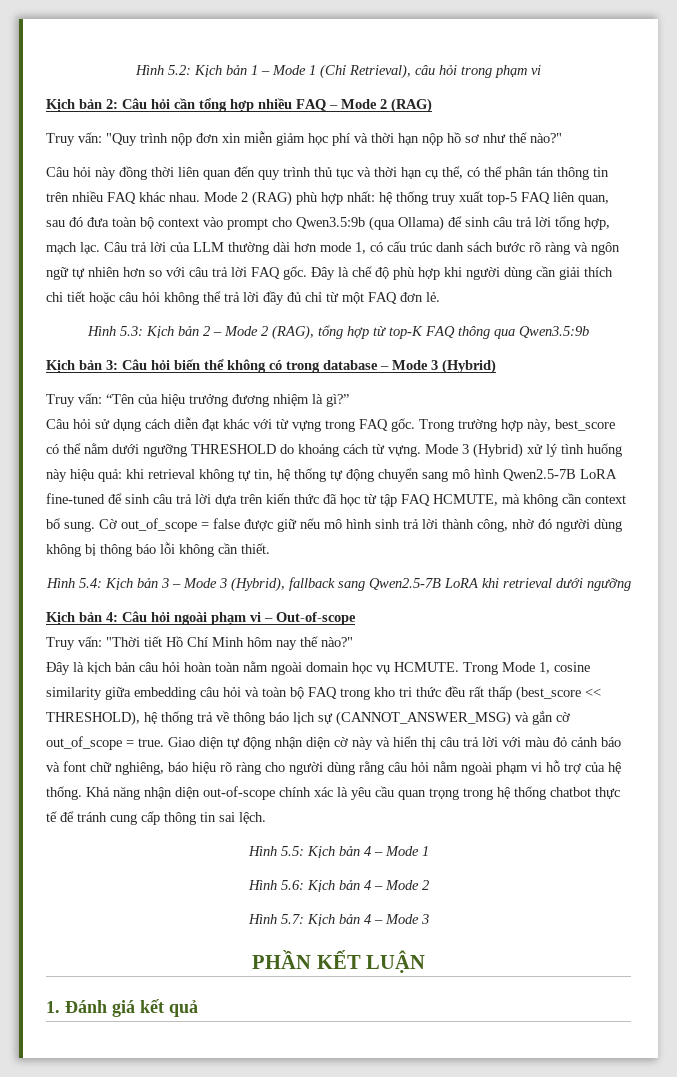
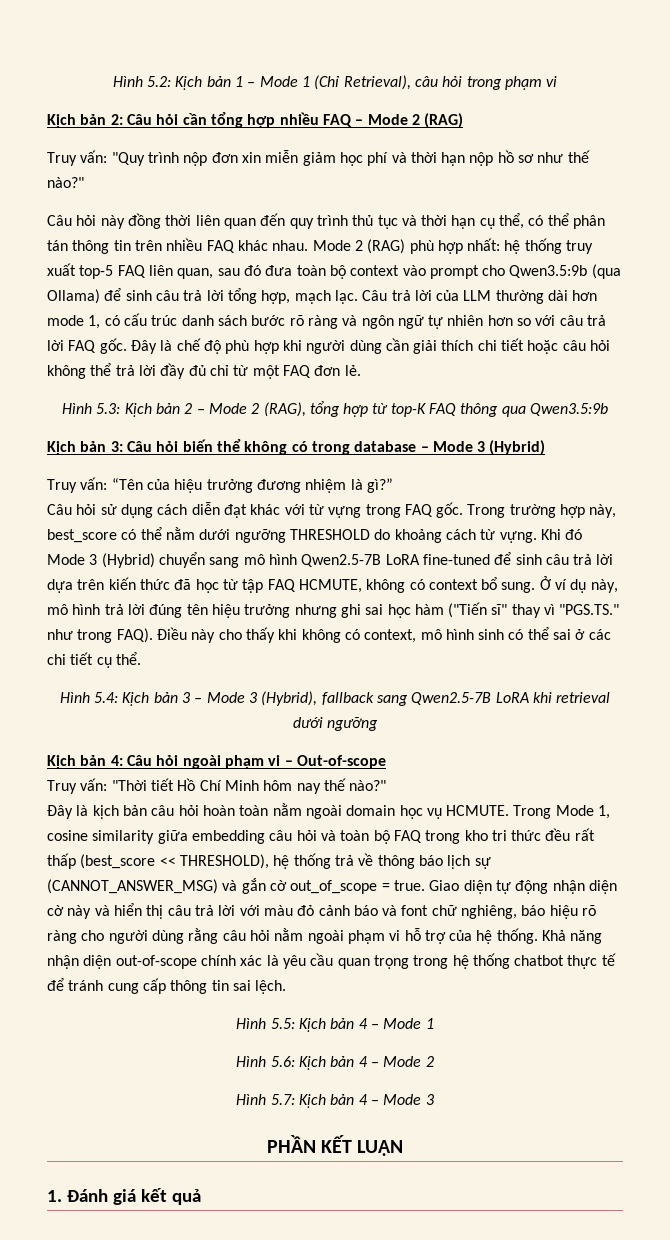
- Mode 3 (Hybrid) xử lý tình huống này hiệu quả: khi retrieval không tự tin, hệ thống tự động chuyển sang mô hình Qwen2.5-7B LoRA fine-tuned để sinh câu trả lời dựa trên kiến thức đã học từ tập FAQ HCMUTE, mà không cần context bổ sung. Cờ out_of_scope = false được giữ nếu mô hình sinh trả lời thành công, nhờ đó người dùng không bị thông báo lỗi không cần thiết.
+ Khi đó Mode 3 (Hybrid) chuyển sang mô hình Qwen2.5-7B LoRA fine-tuned để sinh câu trả lời dựa trên kiến thức đã học từ tập FAQ HCMUTE, không có context bổ sung. Ở ví dụ này, mô hình trả lời đúng tên hiệu trưởng nhưng ghi sai học hàm ("Tiến sĩ" thay vì "PGS.TS." như trong FAQ). Điều này cho thấy khi không có context, mô hình sinh có thể sai ở các chi tiết cụ thể.

